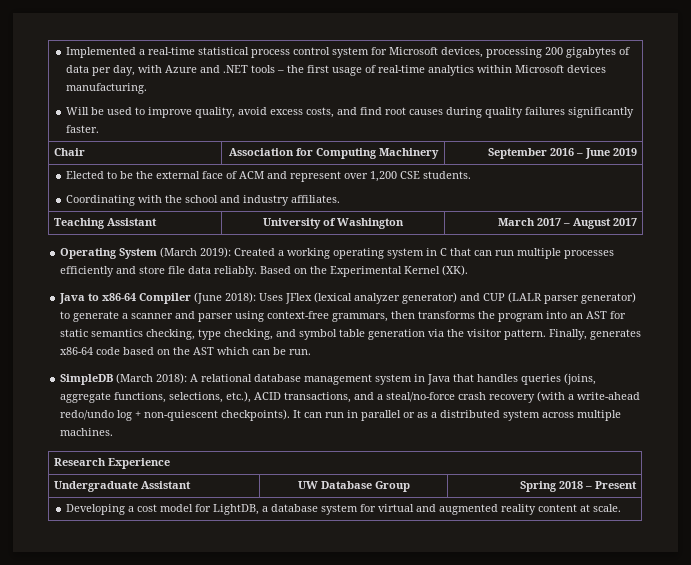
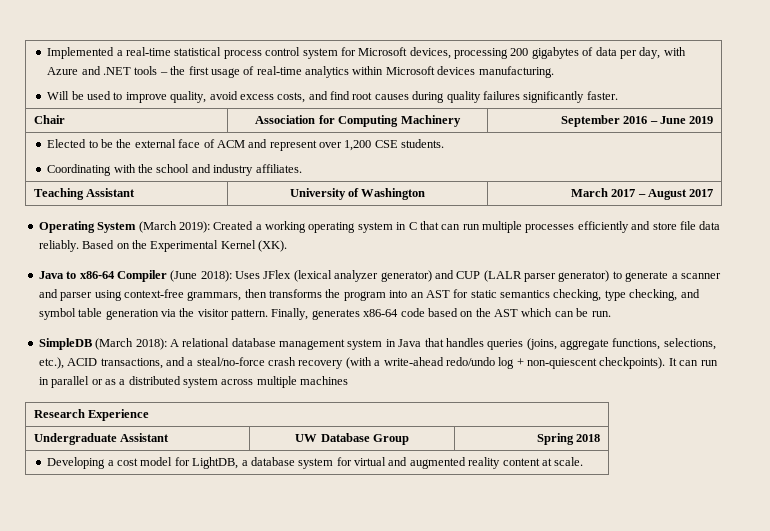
- It can run in parallel or as a distributed system across multiple machines.
+ It can run in parallel or as a distributed system across multiple machines
- Undergraduate Assistant | UW Database Group | Spring 2018 – Present
+ Undergraduate Assistant | UW Database Group | Spring 2018

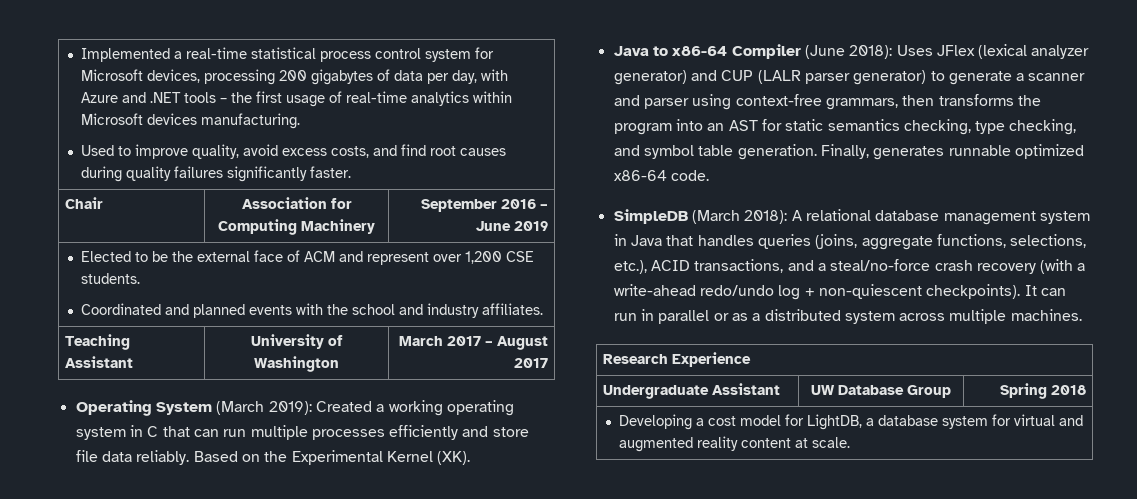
- Will be used to improve quality, avoid excess costs, and find root causes during quality failures significantly faster.
+ Used to improve quality, avoid excess costs, and find root causes during quality failures significantly faster.
  Elected to be the external face of ACM and represent over 1,200 CSE students.
- Coordinating with the school and industry affiliates.
+ Coordinated and planned events with the school and industry affiliates.
- Java to x86-64 Compiler (June 2018): Uses JFlex (lexical analyzer generator) and CUP (LALR parser generator) to generate a scanner and parser using context-free grammars, then transforms the program into an AST for static semantics checking, type checking, and symbol table generation via the visitor pattern. Finally, generates x86-64 code based on the AST which can be run.
+ Java to x86-64 Compiler (June 2018): Uses JFlex (lexical analyzer generator) and CUP (LALR parser generator) to generate a scanner and parser using context-free grammars, then transforms the program into an AST for static semantics checking, type checking, and symbol table generation. Finally, generates runnable optimized x86-64 code.
- It can run in parallel or as a distributed system across multiple machines
+ It can run in parallel or as a distributed system across multiple machines.

